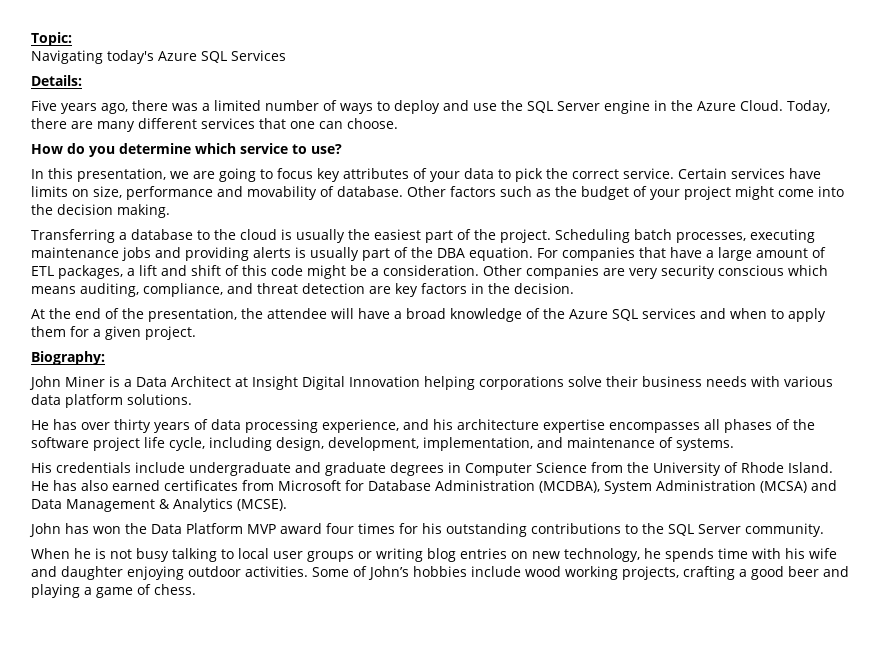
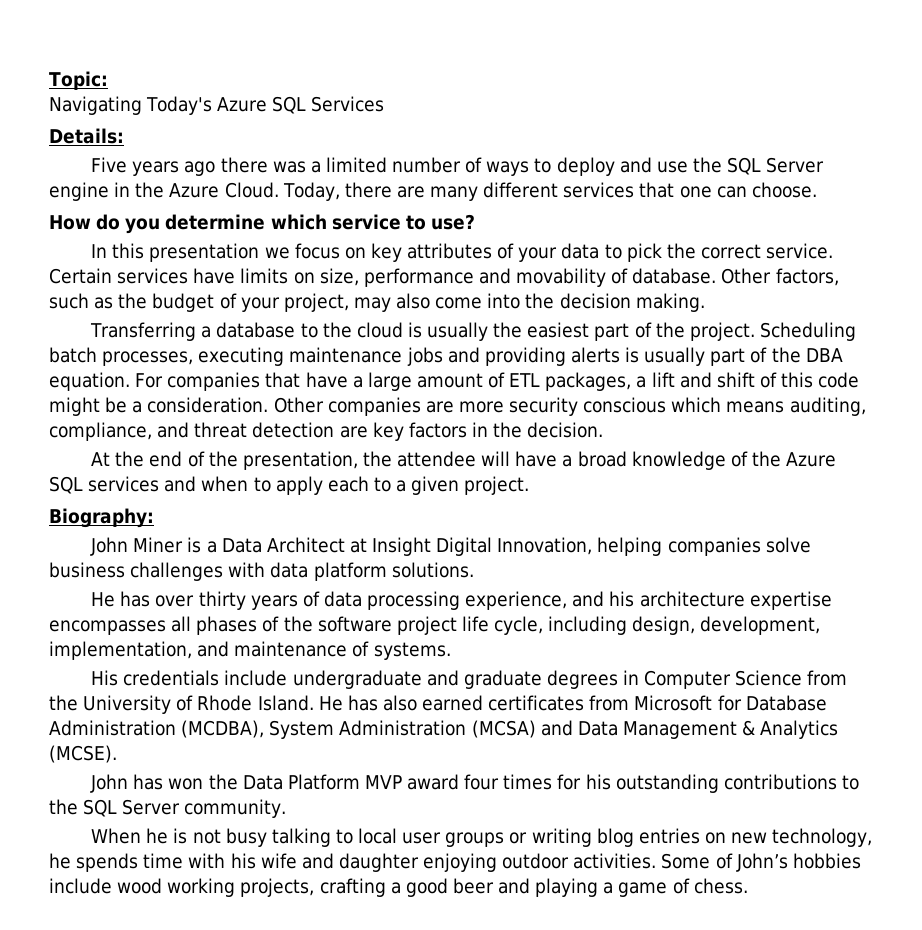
- Navigating today's Azure SQL Services
+ Navigating Today's Azure SQL Services
- Five years ago, there was a limited number of ways to deploy and use the SQL Server engine in the Azure Cloud.
+ Five years ago there was a limited number of ways to deploy and use the SQL Server engine in the Azure Cloud.
- In this presentation, we are going to focus key attributes of your data to pick the correct service.
+ In this presentation we focus on key attributes of your data to pick the correct service.
- Other factors such as the budget of your project might come into the decision making.
+ Other factors, such as the budget of your project, may also come into the decision making.
- Other companies are very security conscious which means auditing, compliance, and threat detection are key factors in the decision.
+ Other companies are more security conscious which means auditing, compliance, and threat detection are key factors in the decision.
- At the end of the presentation, the attendee will have a broad knowledge of the Azure SQL services and when to apply them for a given project.
+ At the end of the presentation, the attendee will have a broad knowledge of the Azure SQL services and when to apply each to a given project.
- John Miner is a Data Architect at Insight Digital Innovation helping corporations solve their business needs with various data platform solutions.
+ John Miner is a Data Architect at Insight Digital Innovation, helping companies solve business challenges with data platform solutions.

